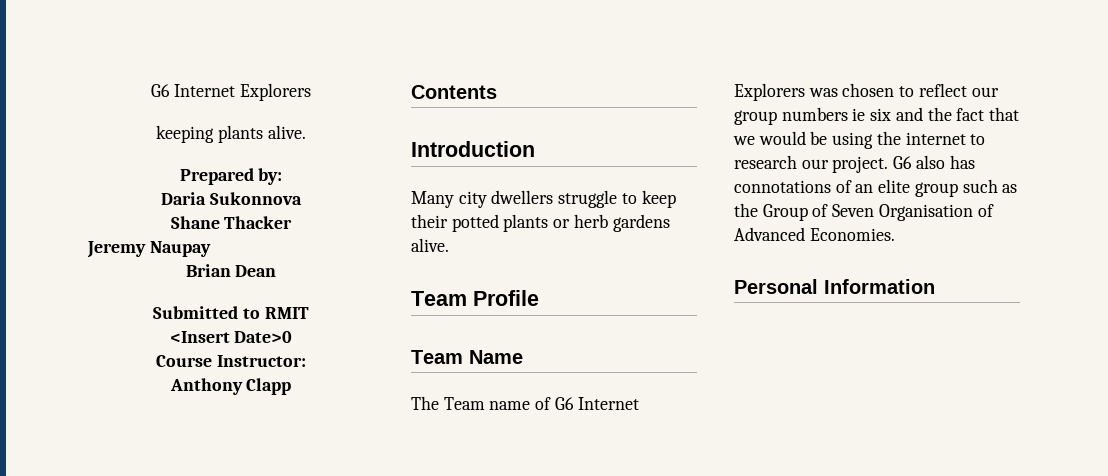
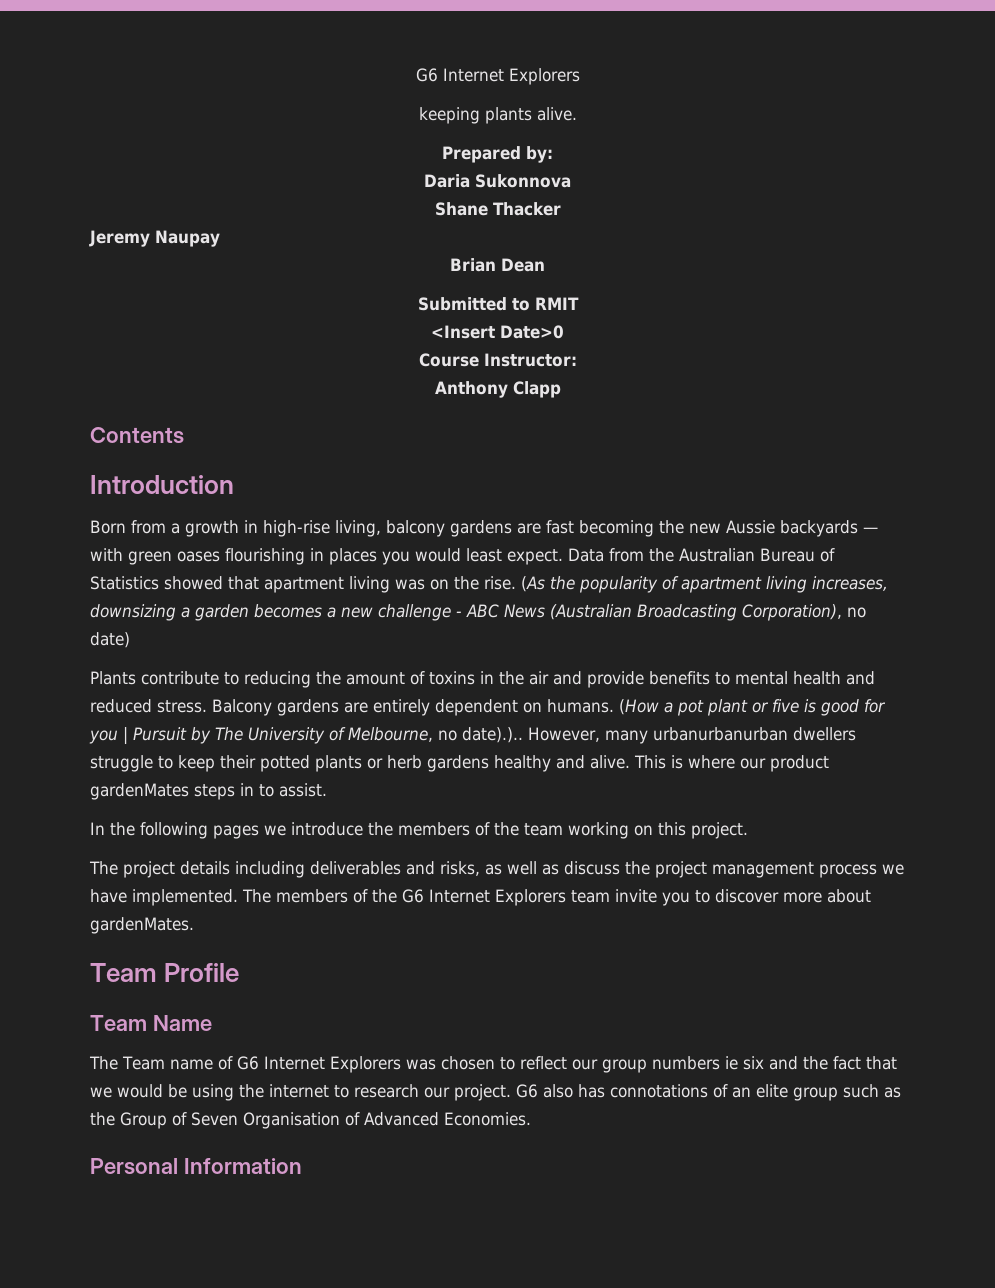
- Many city dwellers struggle to keep their potted plants or herb gardens alive.
+ Born from a growth in high-rise living, balcony gardens are fast becoming the new Aussie backyards — with green oases flourishing in places you would least expect. Data from the Australian Bureau of Statistics showed that apartment living was on the rise. (As the popularity of apartment living increases, downsizing a garden becomes a new challenge - ABC News (Australian Broadcasting Corporation), no date)
+ Plants contribute to reducing the amount of toxins in the air and provide benefits to mental health and reduced stress. Balcony gardens are entirely dependent on humans. (How a pot plant or five is good for you | Pursuit by The University of Melbourne, no date).).. However, many urbanurbanurban dwellers struggle to keep their potted plants or herb gardens healthy and alive. This is where our product gardenMates steps in to assist.
+ In the following pages we introduce the members of the team working on this project.
+ The project details including deliverables and risks, as well as discuss the project management process we have implemented. The members of the G6 Internet Explorers team invite you to discover more about gardenMates.

